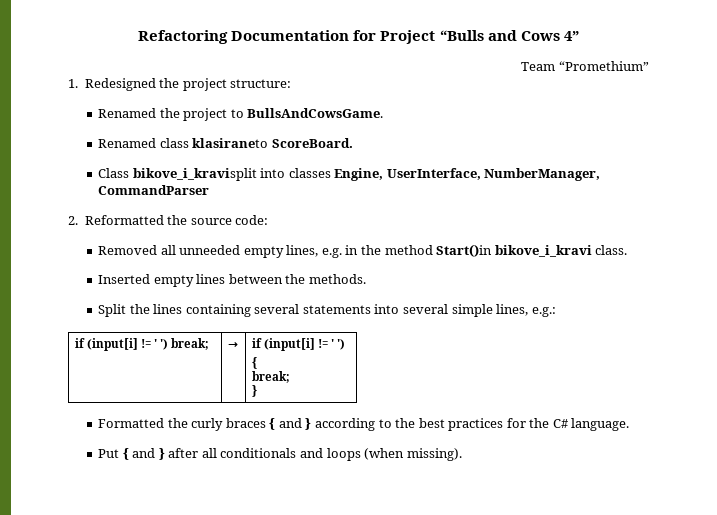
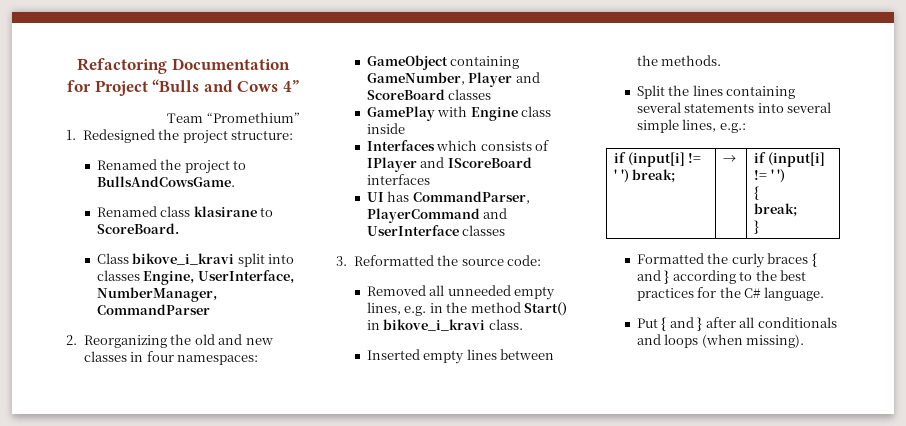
- Renamed class klasiraneto ScoreBoard.
+ Renamed class klasirane to ScoreBoard.
- Class bikove_i_kravisplit into classes Engine, UserInterface, NumberManager, CommandParser
+ Class bikove_i_kravi split into classes Engine, UserInterface, NumberManager, CommandParser
- 2. Reformatted the source code:
+ 2. Reorganizing the old and new classes in four namespaces:
+ GameObject containing GameNumber, Player and ScoreBoard classes
+ GamePlay with Engine class inside
+ Interfaces which consists of IPlayer and IScoreBoard interfaces
+ UI has CommandParser, PlayerCommand and UserInterface classes
+ 3. Reformatted the source code:
- Removed all unneeded empty lines, e.g. in the method Start()in bikove_i_kravi class.
+ Removed all unneeded empty lines, e.g. in the method Start() in bikove_i_kravi class.

